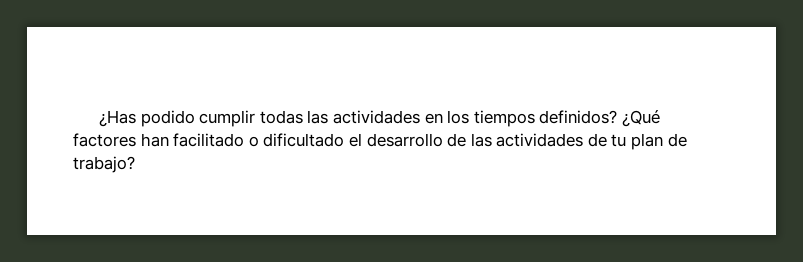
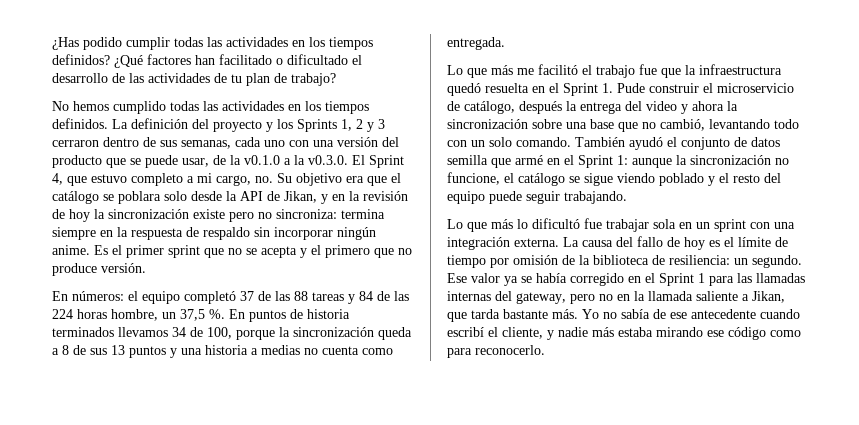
+ No hemos cumplido todas las actividades en los tiempos definidos. La definición del proyecto y los Sprints 1, 2 y 3 cerraron dentro de sus semanas, cada uno con una versión del producto que se puede usar, de la v0.1.0 a la v0.3.0. El Sprint 4, que estuvo completo a mi cargo, no. Su objetivo era que el catálogo se poblara solo desde la API de Jikan, y en la revisión de hoy la sincronización existe pero no sincroniza: termina siempre en la respuesta de respaldo sin incorporar ningún anime. Es el primer sprint que no se acepta y el primero que no produce versión.
+ En números: el equipo completó 37 de las 88 tareas y 84 de las 224 horas hombre, un 37,5 %. En puntos de historia terminados llevamos 34 de 100, porque la sincronización queda a 8 de sus 13 puntos y una historia a medias no cuenta como entregada.
+ Lo que más me facilitó el trabajo fue que la infraestructura quedó resuelta en el Sprint 1. Pude construir el microservicio de catálogo, después la entrega del video y ahora la sincronización sobre una base que no cambió, levantando todo con un solo comando. También ayudó el conjunto de datos semilla que armé en el Sprint 1: aunque la sincronización no funcione, el catálogo se sigue viendo poblado y el resto del equipo puede seguir trabajando.
+ Lo que más lo dificultó fue trabajar sola en un sprint con una integración externa. La causa del fallo de hoy es el límite de tiempo por omisión de la biblioteca de resiliencia: un segundo. Ese valor ya se había corregido en el Sprint 1 para las llamadas internas del gateway, pero no en la llamada saliente a Jikan, que tarda bastante más. Yo no sabía de ese antecedente cuando escribí el cliente, y nadie más estaba mirando ese código como para reconocerlo.

